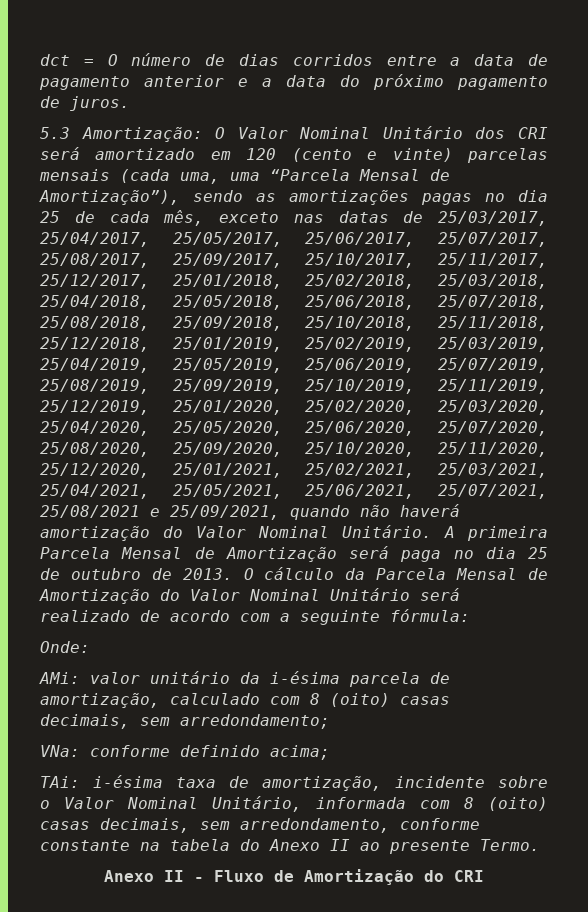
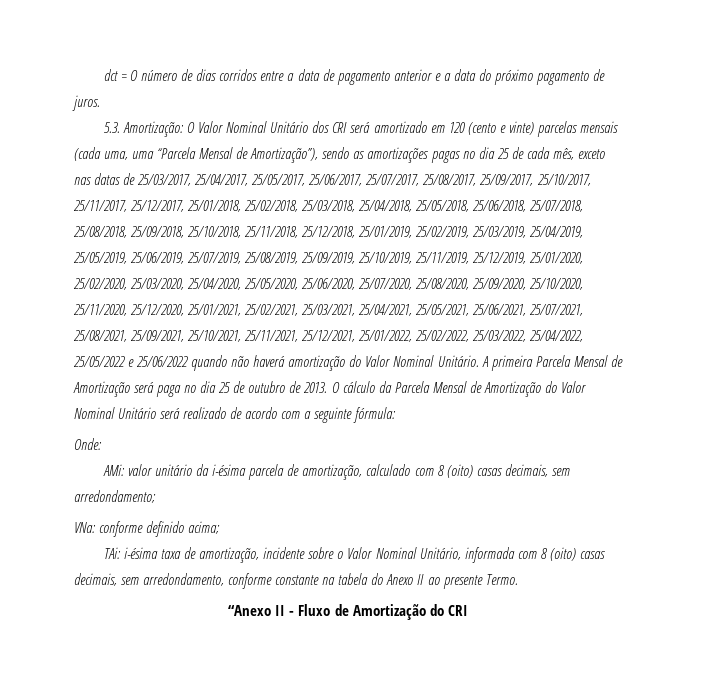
- 5.3 Amortização:
+ 5.3. Amortização:
- O Valor Nominal Unitário dos CRI será amortizado em 120 (cento e vinte) parcelas mensais (cada uma, uma “Parcela Mensal de Amortização”), sendo as amortizações pagas no dia 25 de cada mês, exceto nas datas de 25/03/2017, 25/04/2017, 25/05/2017, 25/06/2017, 25/07/2017, 25/08/2017, 25/09/2017, 25/10/2017, 25/11/2017, 25/12/2017, 25/01/2018, 25/02/2018, 25/03/2018, 25/04/2018, 25/05/2018, 25/06/2018, 25/07/2018, 25/08/2018, 25/09/2018, 25/10/2018, 25/11/2018, 25/12/2018, 25/01/2019, 25/02/2019, 25/03/2019, 25/04/2019, 25/05/2019, 25/06/2019, 25/07/2019, 25/08/2019, 25/09/2019, 25/10/2019, 25/11/2019, 25/12/2019, 25/01/2020, 25/02/2020, 25/03/2020, 25/04/2020, 25/05/2020, 25/06/2020, 25/07/2020, 25/08/2020, 25/09/2020, 25/10/2020, 25/11/2020, 25/12/2020, 25/01/2021, 25/02/2021, 25/03/2021, 25/04/2021, 25/05/2021, 25/06/2021, 25/07/2021, 25/08/2021 e 25/09/2021, quando não haverá amortização do Valor Nominal Unitário.
+ O Valor Nominal Unitário dos CRI será amortizado em 120 (cento e vinte) parcelas mensais (cada uma, uma “Parcela Mensal de Amortização”), sendo as amortizações pagas no dia 25 de cada mês, exceto nas datas de 25/03/2017, 25/04/2017, 25/05/2017, 25/06/2017, 25/07/2017, 25/08/2017, 25/09/2017, 25/10/2017, 25/11/2017, 25/12/2017, 25/01/2018, 25/02/2018, 25/03/2018, 25/04/2018, 25/05/2018, 25/06/2018, 25/07/2018, 25/08/2018, 25/09/2018, 25/10/2018, 25/11/2018, 25/12/2018, 25/01/2019, 25/02/2019, 25/03/2019, 25/04/2019, 25/05/2019, 25/06/2019, 25/07/2019, 25/08/2019, 25/09/2019, 25/10/2019, 25/11/2019, 25/12/2019, 25/01/2020, 25/02/2020, 25/03/2020, 25/04/2020, 25/05/2020, 25/06/2020, 25/07/2020, 25/08/2020, 25/09/2020, 25/10/2020, 25/11/2020, 25/12/2020, 25/01/2021, 25/02/2021, 25/03/2021, 25/04/2021, 25/05/2021, 25/06/2021, 25/07/2021, 25/08/2021, 25/09/2021, 25/10/2021, 25/11/2021, 25/12/2021, 25/01/2022, 25/02/2022, 25/03/2022, 25/04/2022, 25/05/2022 e 25/06/2022 quando não haverá amortização do Valor Nominal Unitário.
- Anexo II - Fluxo de Amortização do CRI
+ “Anexo II - Fluxo de Amortização do CRI

